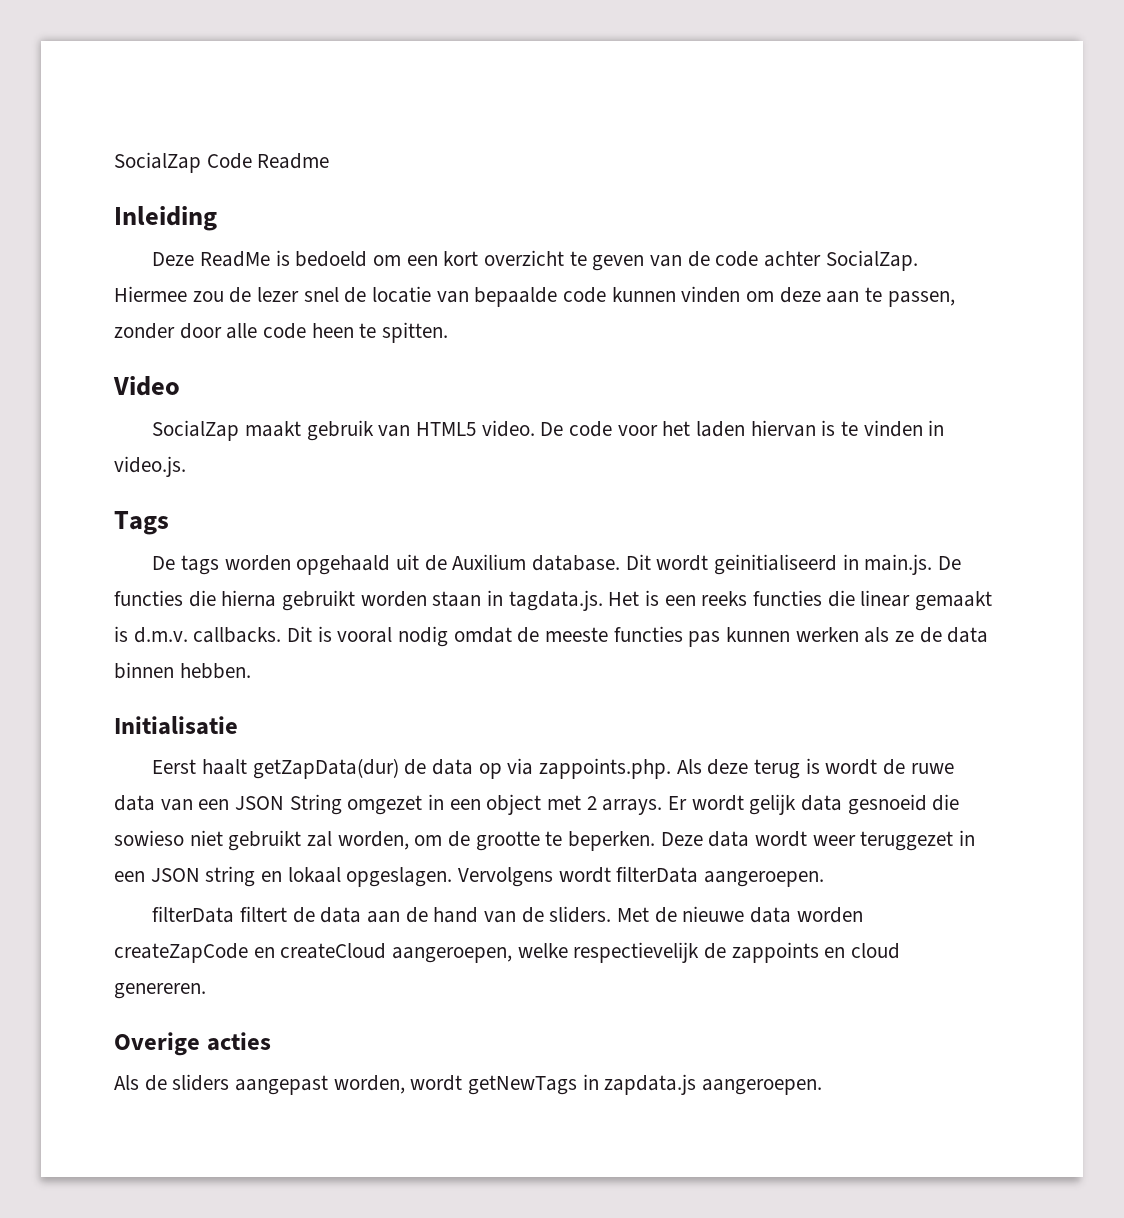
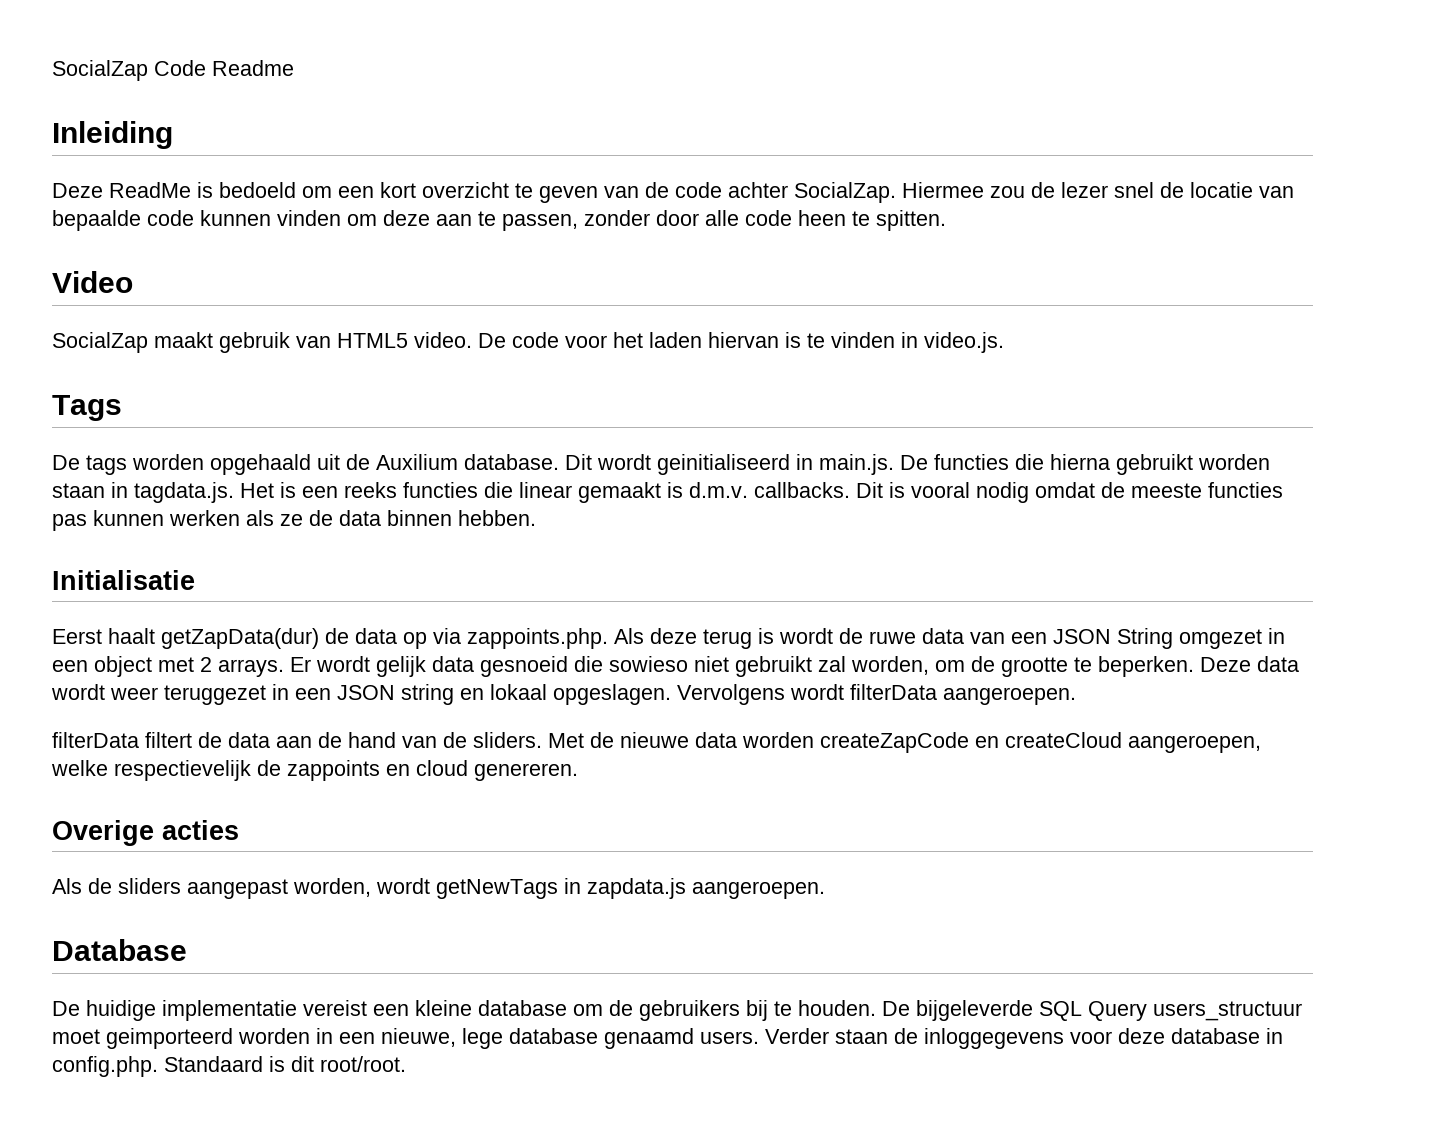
+ Database
+ De huidige implementatie vereist een kleine database om de gebruikers bij te houden. De bijgeleverde SQL Query users_structuur moet geimporteerd worden in een nieuwe, lege database genaamd users. Verder staan de inloggegevens voor deze database in config.php. Standaard is dit root/root.

